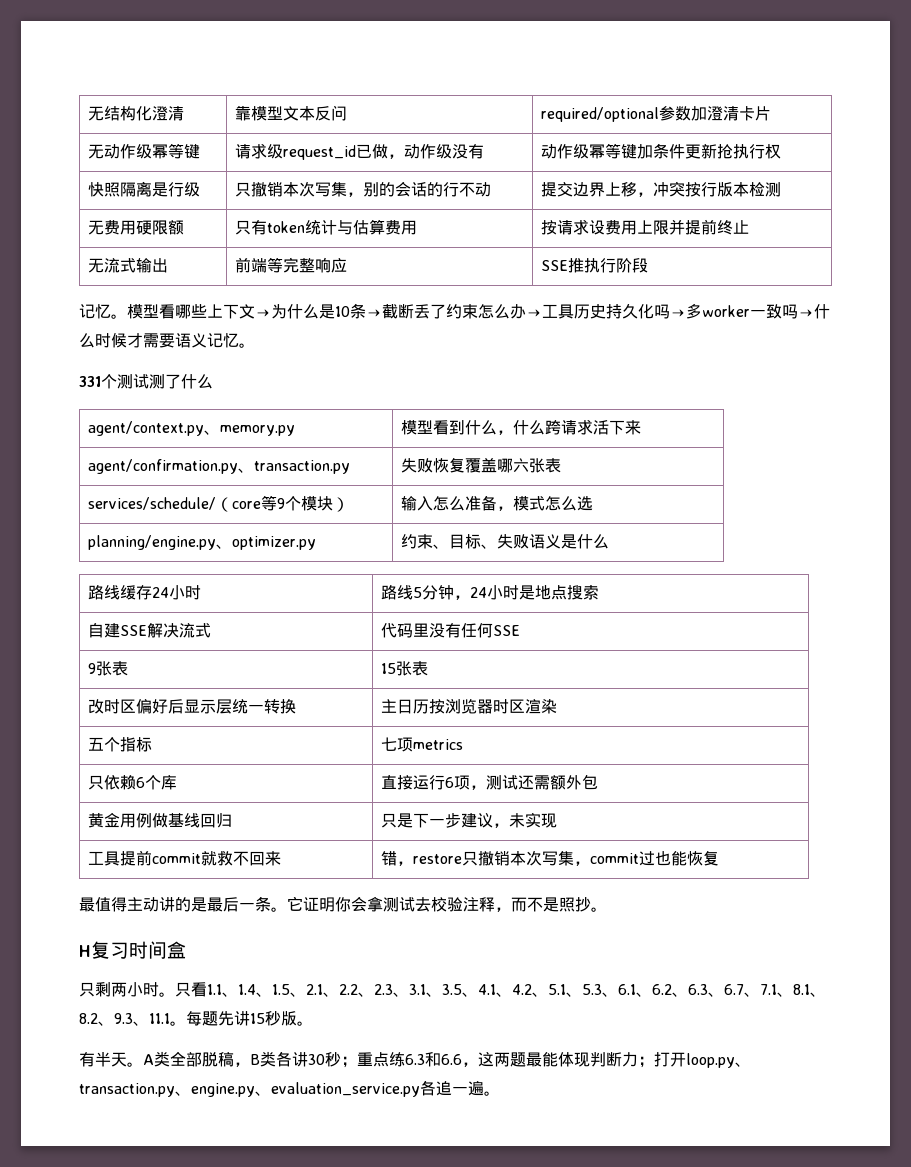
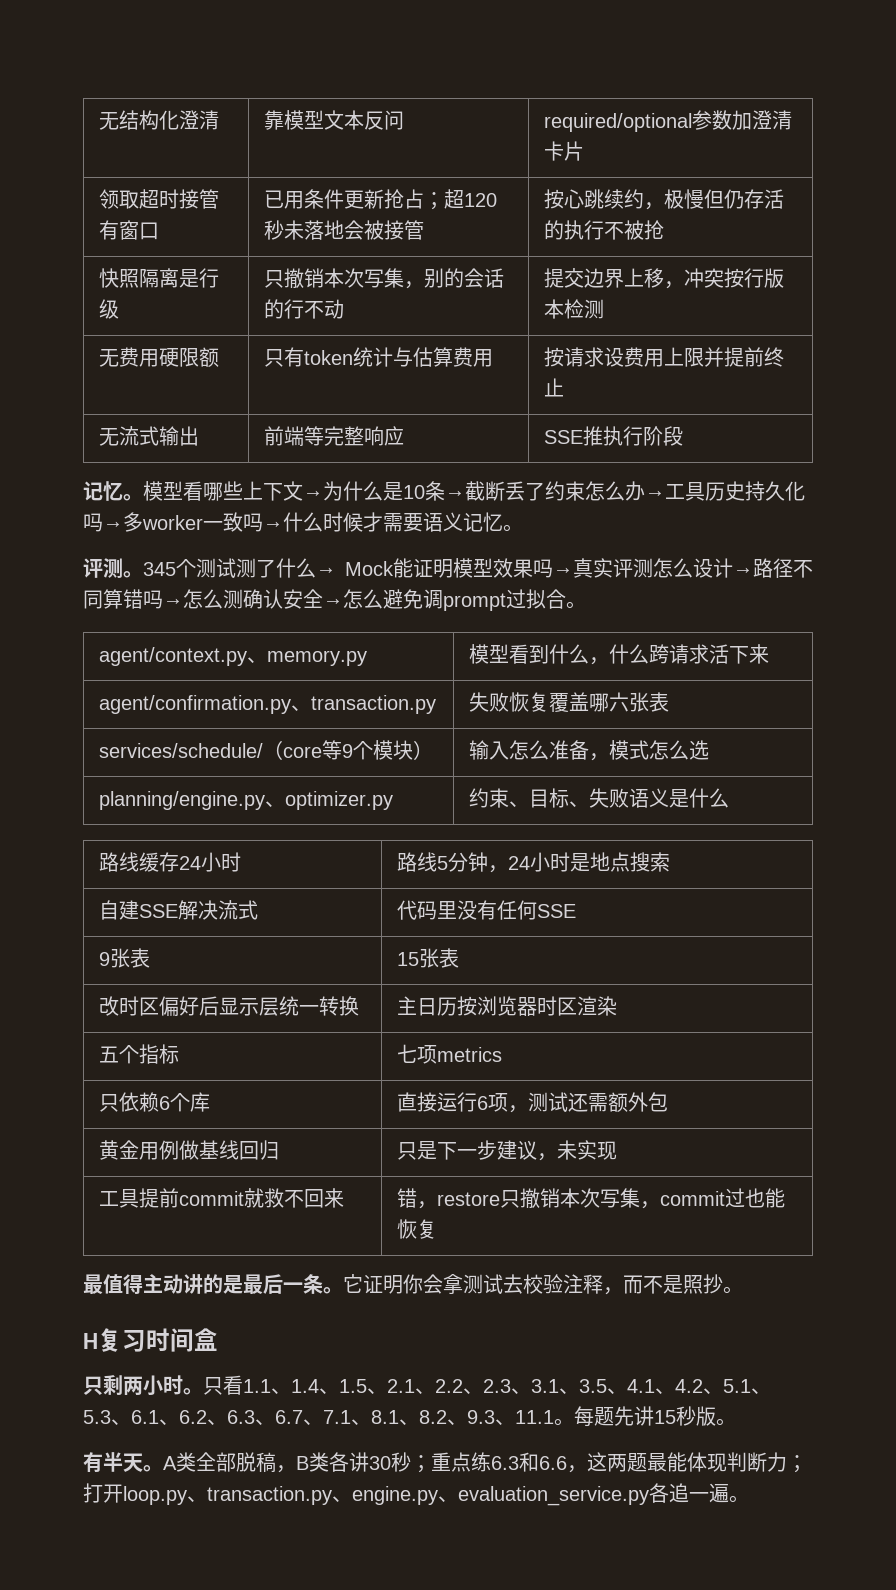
- 无动作级幂等键 | 请求级request_id已做，动作级没有 | 动作级幂等键加条件更新抢执行权
+ 领取超时接管有窗口 | 已用条件更新抢占；超120秒未落地会被接管 | 按心跳续约，极慢但仍存活的执行不被抢
- 331个测试测了什么
+ 评测。345个测试测了什么→ Mock能证明模型效果吗→真实评测怎么设计→路径不同算错吗→怎么测确认安全→怎么避免调prompt过拟合。

